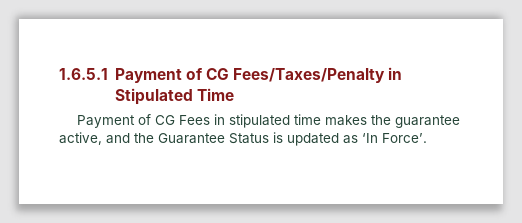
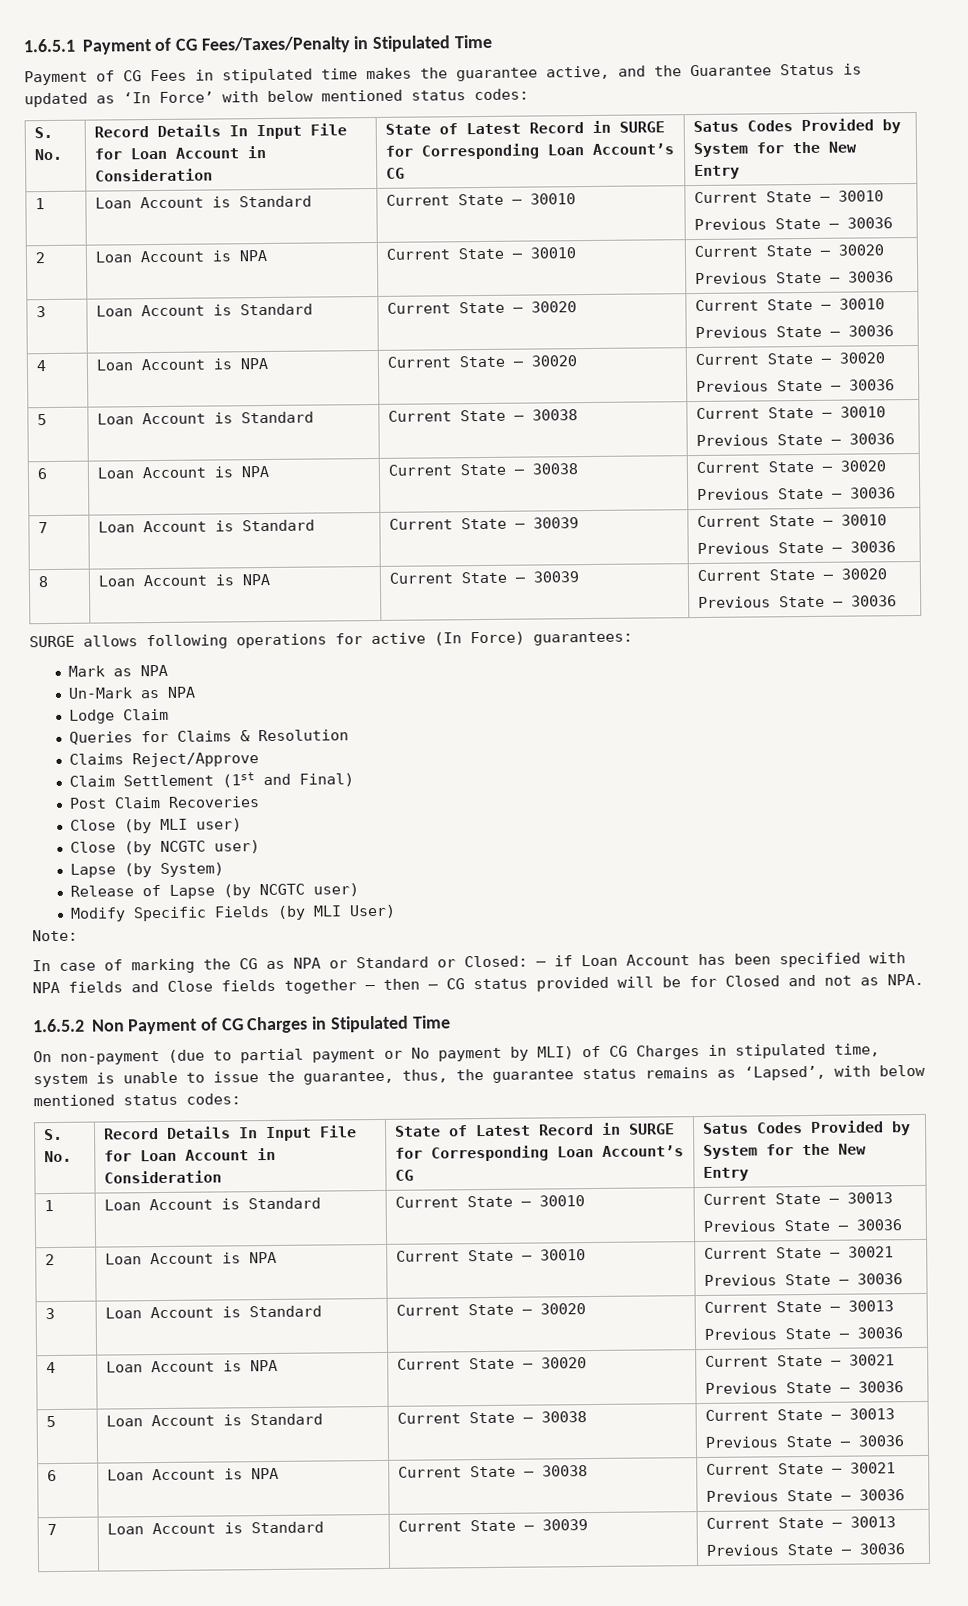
- Payment of CG Fees in stipulated time makes the guarantee active, and the Guarantee Status is updated as ‘In Force’.
+ Payment of CG Fees in stipulated time makes the guarantee active, and the Guarantee Status is updated as ‘In Force’ with below mentioned status codes:
+ S. No. | Record Details In Input File for Loan Account in Consideration | State of Latest Record in SURGE for Corresponding Loan Account’s CG | Satus Codes Provided by System for the New Entry
+ 1 | Loan Account is Standard | Current State – 30010 | Current State – 30010
+ Previous State – 30036
+ 2 | Loan Account is NPA | Current State – 30010 | Current State – 30020
+ Previous State – 30036
+ 3 | Loan Account is Standard | Current State – 30020 | Current State – 30010
+ Previous State – 30036
+ 4 | Loan Account is NPA | Current State – 30020 | Current State – 30020
+ Previous State – 30036
+ 5 | Loan Account is Standard | Current State – 30038 | Current State – 30010
+ Previous State – 30036
+ 6 | Loan Account is NPA | Current State – 30038 | Current State – 30020
+ Previous State – 30036
+ 7 | Loan Account is Standard | Current State – 30039 | Current State – 30010
+ Previous State – 30036
+ 8 | Loan Account is NPA | Current State – 30039 | Current State – 30020
+ Previous State – 30036
+ SURGE allows following operations for active (In Force) guarantees:
+ Mark as NPA
+ Un-Mark as NPA
+ Lodge Claim
+ Queries for Claims & Resolution
+ Claims Reject/Approve
+ Claim Settlement (1st and Final)
+ Post Claim Recoveries
+ Close (by MLI user)
+ Close (by NCGTC user)
+ Lapse (by System)
+ Release of Lapse (by NCGTC user)
+ Modify Specific Fields (by MLI User)
+ Note:
+ In case of marking the CG as NPA or Standard or Closed: – if Loan Account has been specified with NPA fields and Close fields together – then – CG status provided will be for Closed and not as NPA.
+ 1.6.5.2 Non Payment of CG Charges in Stipulated Time
+ On non-payment (due to partial payment or No payment by MLI) of CG Charges in stipulated time, system is unable to issue the guarantee, thus, the guarantee status remains as ‘Lapsed’, with below mentioned status codes:
+ S. No. | Record Details In Input File for Loan Account in Consideration | State of Latest Record in SURGE for Corresponding Loan Account’s CG | Satus Codes Provided by System for the New Entry
+ 1 | Loan Account is Standard | Current State – 30010 | Current State – 30013
+ Previous State – 30036
+ 2 | Loan Account is NPA | Current State – 30010 | Current State – 30021
+ Previous State – 30036
+ 3 | Loan Account is Standard | Current State – 30020 | Current State – 30013
+ Previous State – 30036
+ 4 | Loan Account is NPA | Current State – 30020 | Current State – 30021
+ Previous State – 30036
+ 5 | Loan Account is Standard | Current State – 30038 | Current State – 30013
+ Previous State – 30036
+ 6 | Loan Account is NPA | Current State – 30038 | Current State – 30021
+ Previous State – 30036
+ 7 | Loan Account is Standard | Current State – 30039 | Current State – 30013
+ Previous State – 30036

